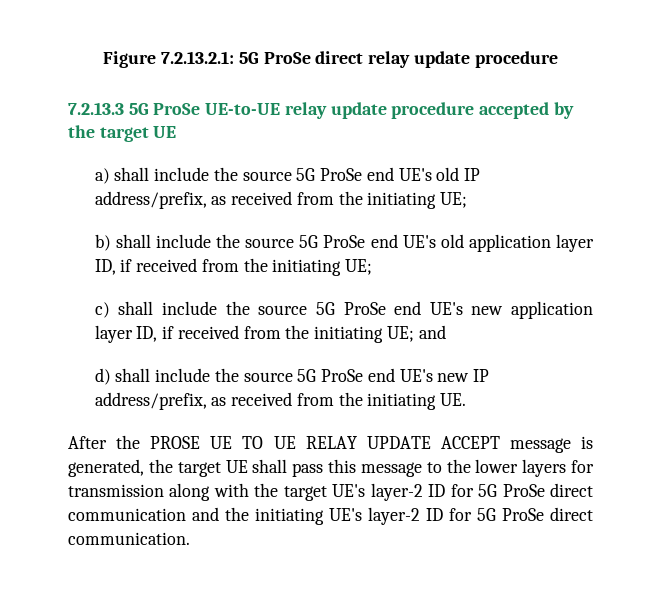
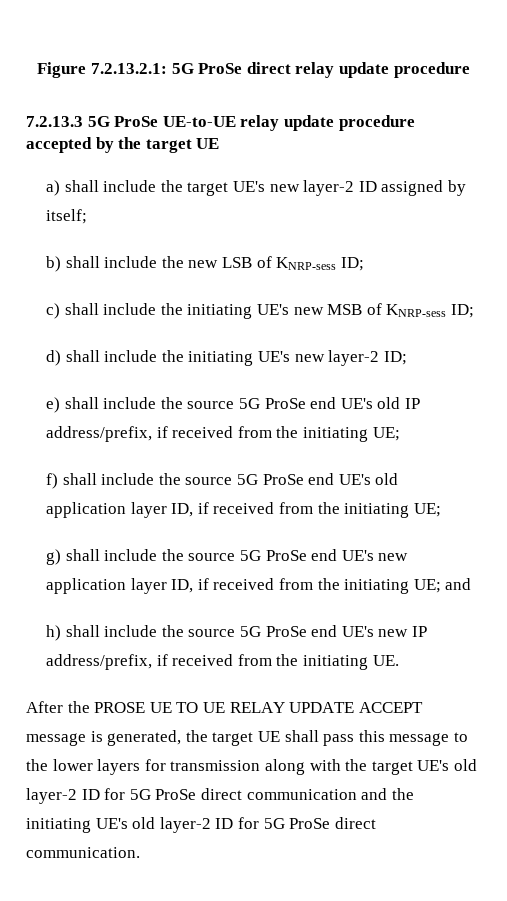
- a) shall include the source 5G ProSe end UE's old IP address/prefix, as received from the initiating UE;
- b) shall include the source 5G ProSe end UE's old application layer ID, if received from the initiating UE;
+ a) shall include the target UE's new layer-2 ID assigned by itself;
+ b) shall include the new LSB of KNRP-sess ID;
+ c) shall include the initiating UE's new MSB of KNRP-sess ID;
+ d) shall include the initiating UE's new layer-2 ID;
+ e) shall include the source 5G ProSe end UE's old IP address/prefix, if received from the initiating UE;
+ f) shall include the source 5G ProSe end UE's old application layer ID, if received from the initiating UE;
- c) shall include the source 5G ProSe end UE's new application layer ID, if received from the initiating UE; and
+ g) shall include the source 5G ProSe end UE's new application layer ID, if received from the initiating UE; and
- d) shall include the source 5G ProSe end UE's new IP address/prefix, as received from the initiating UE.
+ h) shall include the source 5G ProSe end UE's new IP address/prefix, if received from the initiating UE.
- After the PROSE UE TO UE RELAY UPDATE ACCEPT message is generated, the target UE shall pass this message to the lower layers for transmission along with the target UE's layer-2 ID for 5G ProSe direct communication and the initiating UE's layer-2 ID for 5G ProSe direct communication.
+ After the PROSE UE TO UE RELAY UPDATE ACCEPT message is generated, the target UE shall pass this message to the lower layers for transmission along with the target UE's old layer-2 ID for 5G ProSe direct communication and the initiating UE's old layer-2 ID for 5G ProSe direct communication.

